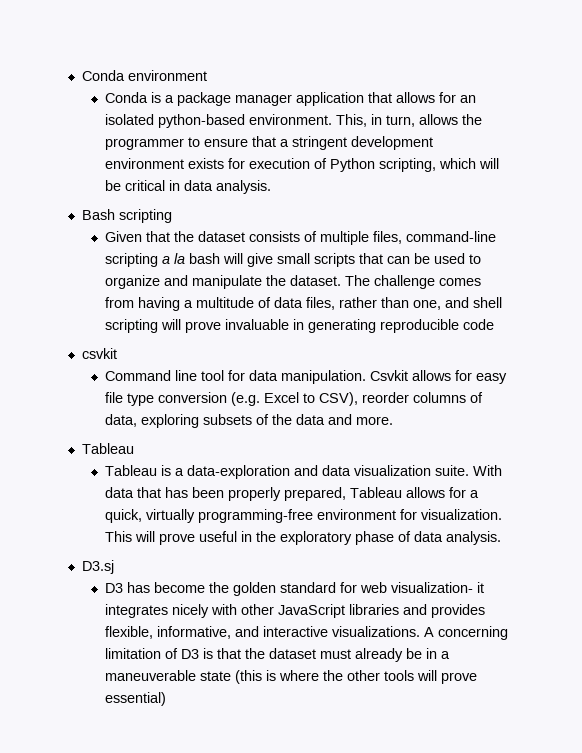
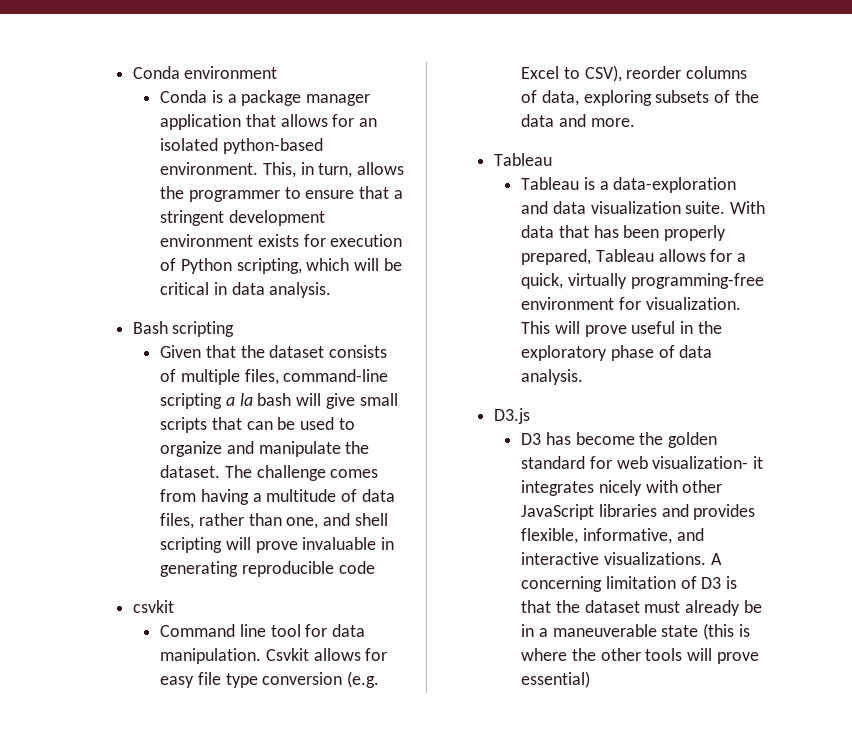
- D3.sj
+ D3.js

